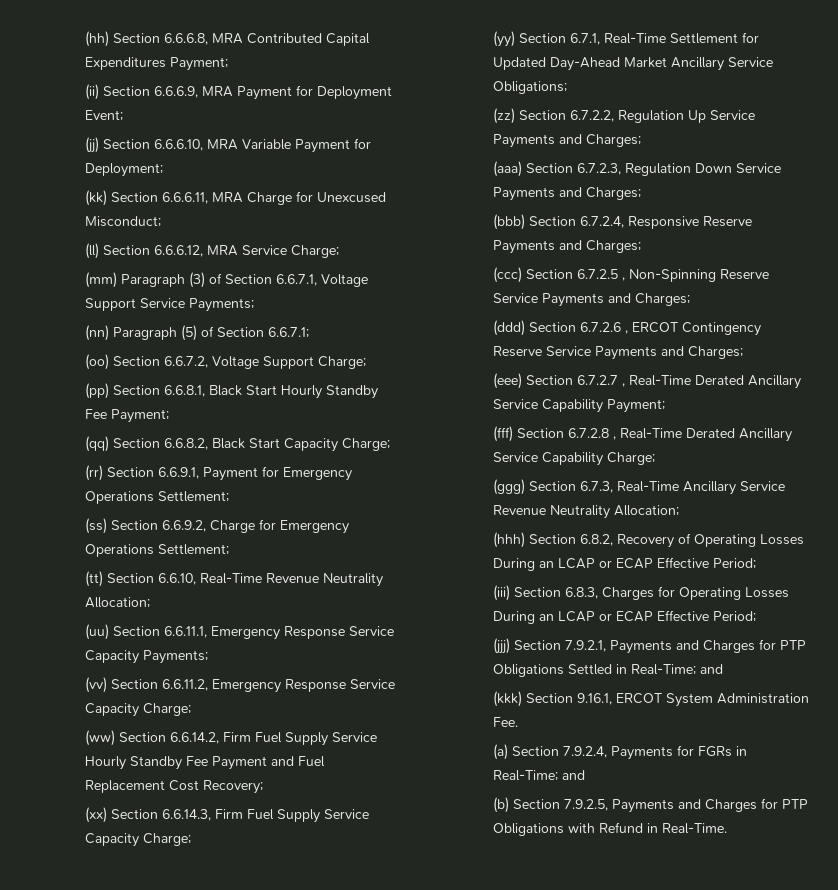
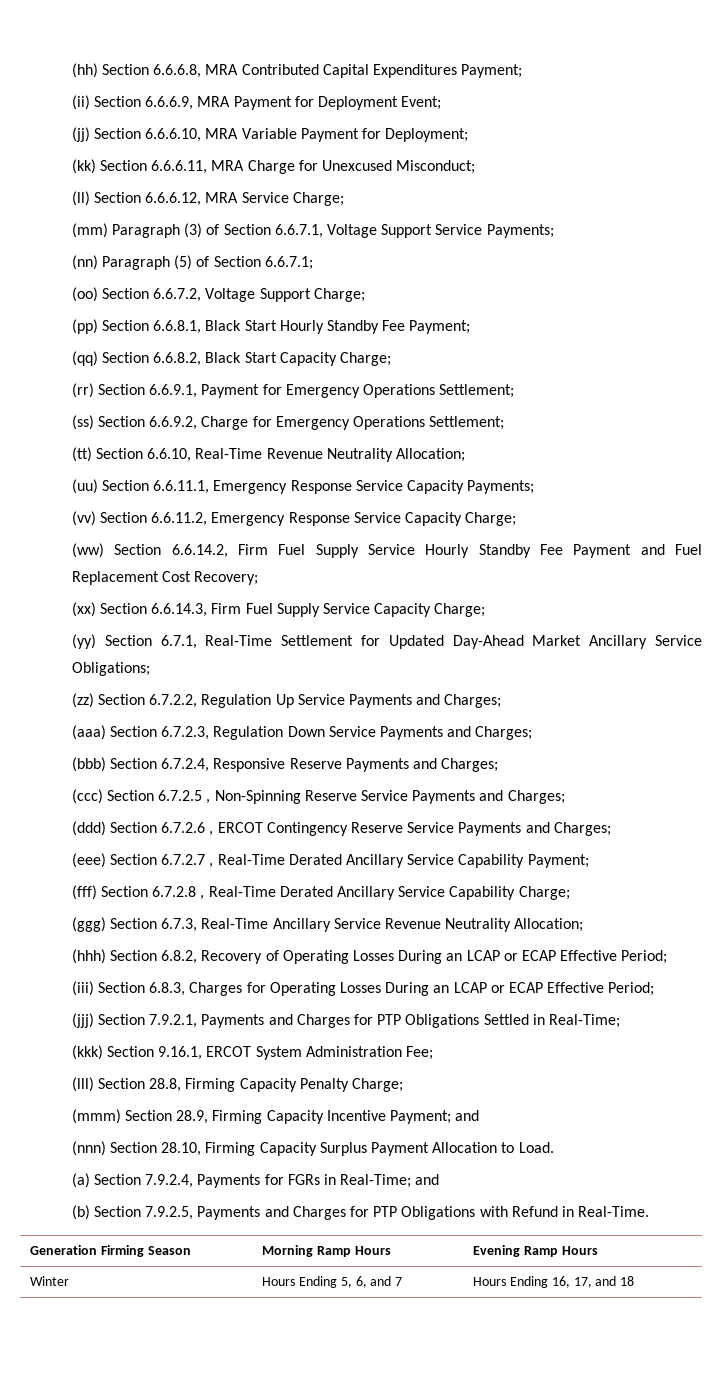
- (jjj) Section 7.9.2.1, Payments and Charges for PTP Obligations Settled in Real-Time; and
+ (jjj) Section 7.9.2.1, Payments and Charges for PTP Obligations Settled in Real-Time;
- (kkk) Section 9.16.1, ERCOT System Administration Fee.
+ (kkk) Section 9.16.1, ERCOT System Administration Fee;
+ (lll) Section 28.8, Firming Capacity Penalty Charge;
+ (mmm) Section 28.9, Firming Capacity Incentive Payment; and
+ (nnn) Section 28.10, Firming Capacity Surplus Payment Allocation to Load.
+ Generation Firming Season | Morning Ramp Hours | Evening Ramp Hours
+ Winter | Hours Ending 5, 6, and 7 | Hours Ending 16, 17, and 18

